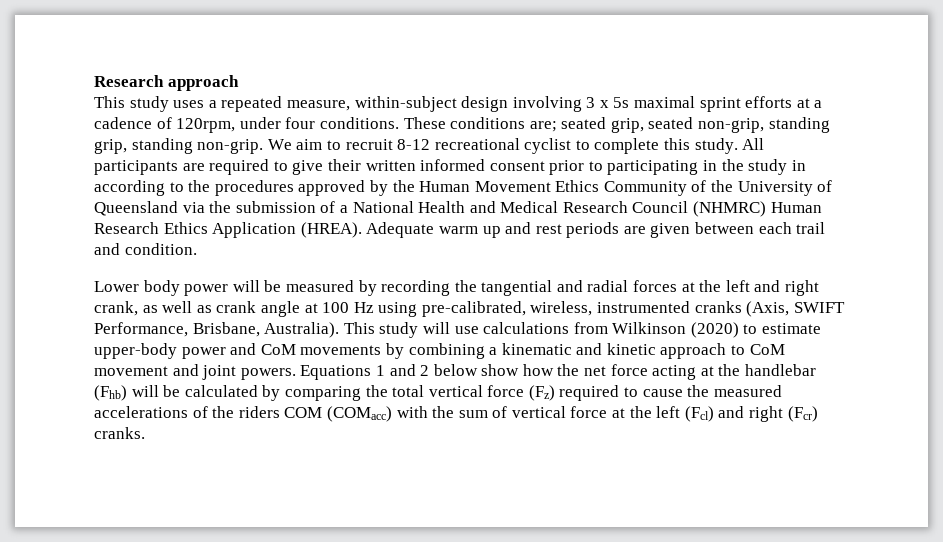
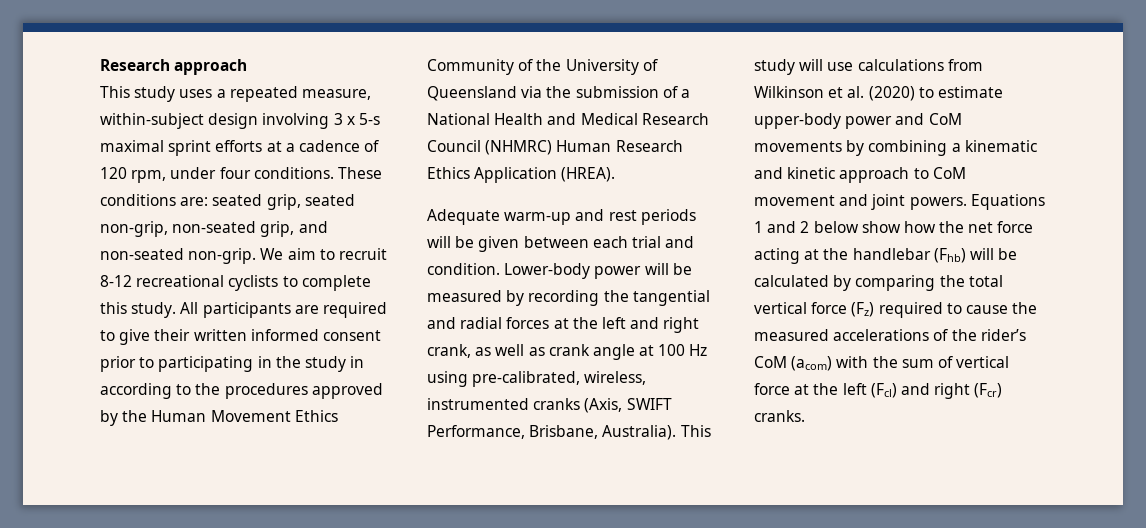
- This study uses a repeated measure, within-subject design involving 3 x 5s maximal sprint efforts at a cadence of 120rpm, under four conditions.
+ This study uses a repeated measure, within-subject design involving 3 x 5-s maximal sprint efforts at a cadence of 120 rpm, under four conditions.
- These conditions are; seated grip, seated non-grip, standing grip, standing non-grip.
+ These conditions are: seated grip, seated non-grip, non-seated grip, and non-seated non-grip.
- We aim to recruit 8-12 recreational cyclist to complete this study.
+ We aim to recruit 8-12 recreational cyclists to complete this study.
- All participants are required to give their written informed consent prior to participating in the study in according to the procedures approved by the Human Movement Ethics Community of the University of Queensland via the submission of a National Health and Medical Research Council (NHMRC) Human Research Ethics Application (HREA). Adequate warm up and rest periods are given between each trail and condition.
- Lower body power will be measured by recording the tangential and radial forces at the left and right crank, as well as crank angle at 100 Hz using pre-calibrated, wireless, instrumented cranks (Axis, SWIFT Performance, Brisbane, Australia).
+ All participants are required to give their written informed consent prior to participating in the study in according to the procedures approved by the Human Movement Ethics Community of the University of Queensland via the submission of a National Health and Medical Research Council (NHMRC) Human Research Ethics Application (HREA).
+ Adequate warm-up and rest periods will be given between each trial and condition. Lower-body power will be measured by recording the tangential and radial forces at the left and right crank, as well as crank angle at 100 Hz using pre-calibrated, wireless, instrumented cranks (Axis, SWIFT Performance, Brisbane, Australia).
- This study will use calculations from Wilkinson (2020) to estimate upper-body power and CoM movements by combining a kinematic and kinetic approach to CoM movement and joint powers.
+ This study will use calculations from Wilkinson et al. (2020) to estimate upper-body power and CoM movements by combining a kinematic and kinetic approach to CoM movement and joint powers.
- Equations 1 and 2 below show how the net force acting at the handlebar (Fhb) will be calculated by comparing the total vertical force (Fz) required to cause the measured accelerations of the riders COM (COMacc) with the sum of vertical force at the left (Fcl) and right (Fcr) cranks.
+ Equations 1 and 2 below show how the net force acting at the handlebar (Fhb) will be calculated by comparing the total vertical force (Fz) required to cause the measured accelerations of the rider’s CoM (acom) with the sum of vertical force at the left (Fcl) and right (Fcr) cranks.

